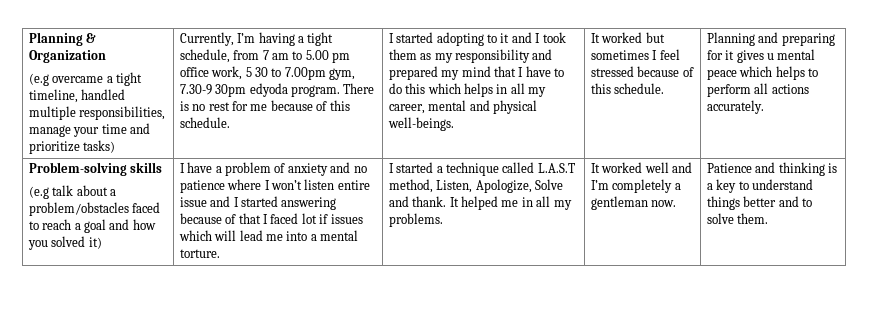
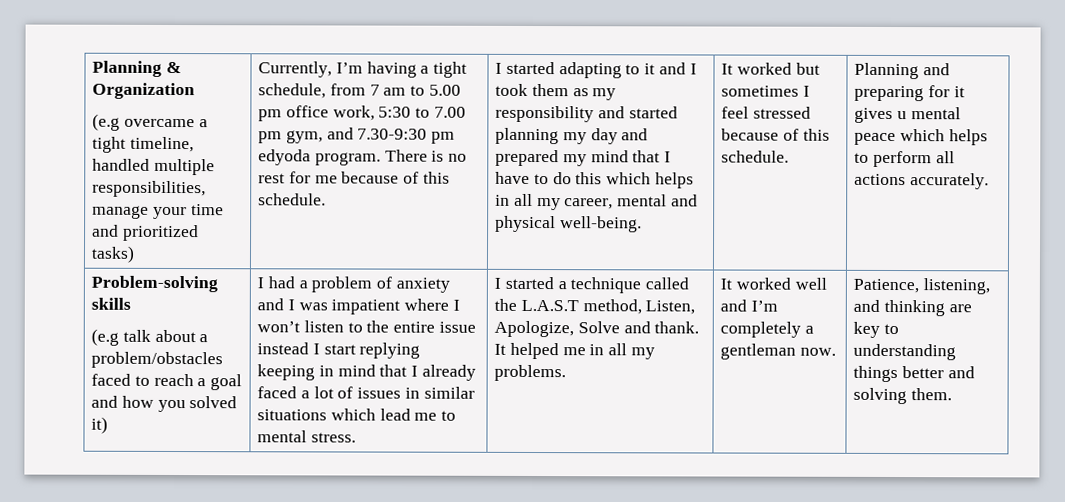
- (e.g overcame a tight timeline, handled multiple responsibilities, manage your time and prioritize tasks)
+ (e.g overcame a tight timeline, handled multiple responsibilities, manage your time and prioritized tasks)
- Currently, I’m having a tight schedule, from 7 am to 5.00 pm office work, 5 30 to 7.00pm gym, 7.30-9 30pm edyoda program.
+ Currently, I’m having a tight schedule, from 7 am to 5.00 pm office work, 5:30 to 7.00 pm gym, and 7.30-9:30 pm edyoda program.
- I started adopting to it and I took them as my responsibility and prepared my mind that I have to do this which helps in all my career, mental and physical well-beings.
+ I started adapting to it and I took them as my responsibility and started planning my day and prepared my mind that I have to do this which helps in all my career, mental and physical well-being.
- I have a problem of anxiety and no patience where I won’t listen entire issue and I started answering because of that I faced lot if issues which will lead me into a mental torture.
+ I had a problem of anxiety and I was impatient where I won’t listen to the entire issue instead I start replying keeping in mind that I already faced a lot of issues in similar situations which lead me to mental stress.
- I started a technique called L.A.S.T method, Listen, Apologize, Solve and thank.
+ I started a technique called the L.A.S.T method, Listen, Apologize, Solve and thank.
- Patience and thinking is a key to understand things better and to solve them.
+ Patience, listening, and thinking are key to understanding things better and solving them.

